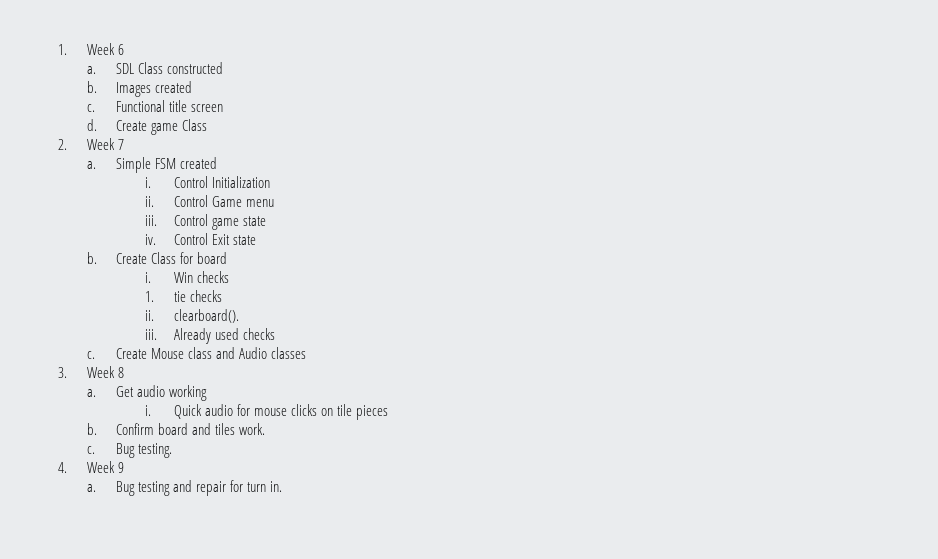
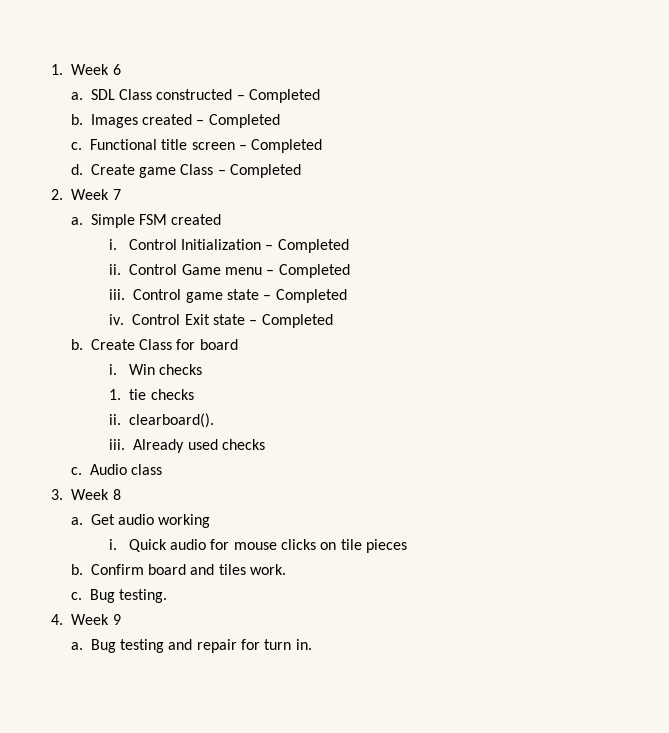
- SDL Class constructed
+ SDL Class constructed – Completed
- Images created
+ Images created – Completed
- Functional title screen
+ Functional title screen – Completed
- Create game Class
+ Create game Class – Completed
- Control Initialization
+ Control Initialization – Completed
- Control Game menu
+ Control Game menu – Completed
- Control game state
+ Control game state – Completed
- Control Exit state
+ Control Exit state – Completed
- Create Mouse class and Audio classes
+ Audio class

